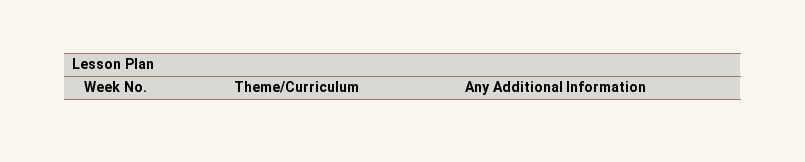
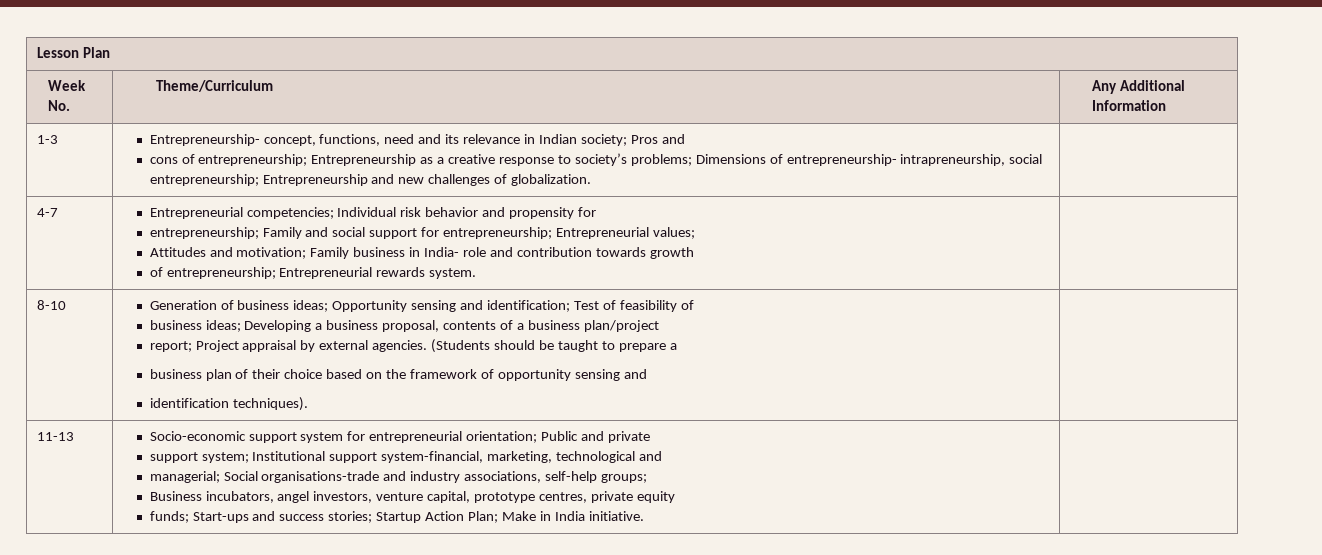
+ 1-3 | Entrepreneurship- concept, functions, need and its relevance in Indian society; Pros and
+ cons of entrepreneurship; Entrepreneurship as a creative response to society’s problems; Dimensions of entrepreneurship- intrapreneurship, social entrepreneurship; Entrepreneurship and new challenges of globalization. |
+ 4-7 | Entrepreneurial competencies; Individual risk behavior and propensity for
+ entrepreneurship; Family and social support for entrepreneurship; Entrepreneurial values;
+ Attitudes and motivation; Family business in India- role and contribution towards growth
+ of entrepreneurship; Entrepreneurial rewards system. |
+ 8-10 | Generation of business ideas; Opportunity sensing and identification; Test of feasibility of
+ business ideas; Developing a business proposal, contents of a business plan/project
+ report; Project appraisal by external agencies. (Students should be taught to prepare a
+ business plan of their choice based on the framework of opportunity sensing and
+ identification techniques). |
+ 11-13 | Socio-economic support system for entrepreneurial orientation; Public and private
+ support system; Institutional support system-financial, marketing, technological and
+ managerial; Social organisations-trade and industry associations, self-help groups;
+ Business incubators, angel investors, venture capital, prototype centres, private equity
+ funds; Start-ups and success stories; Startup Action Plan; Make in India initiative.

